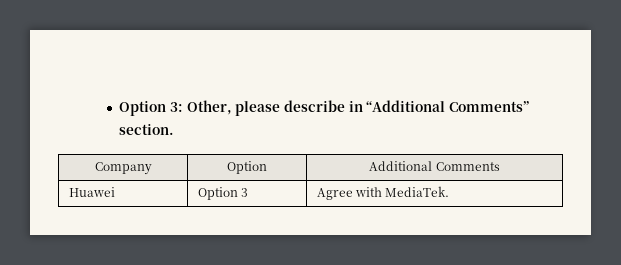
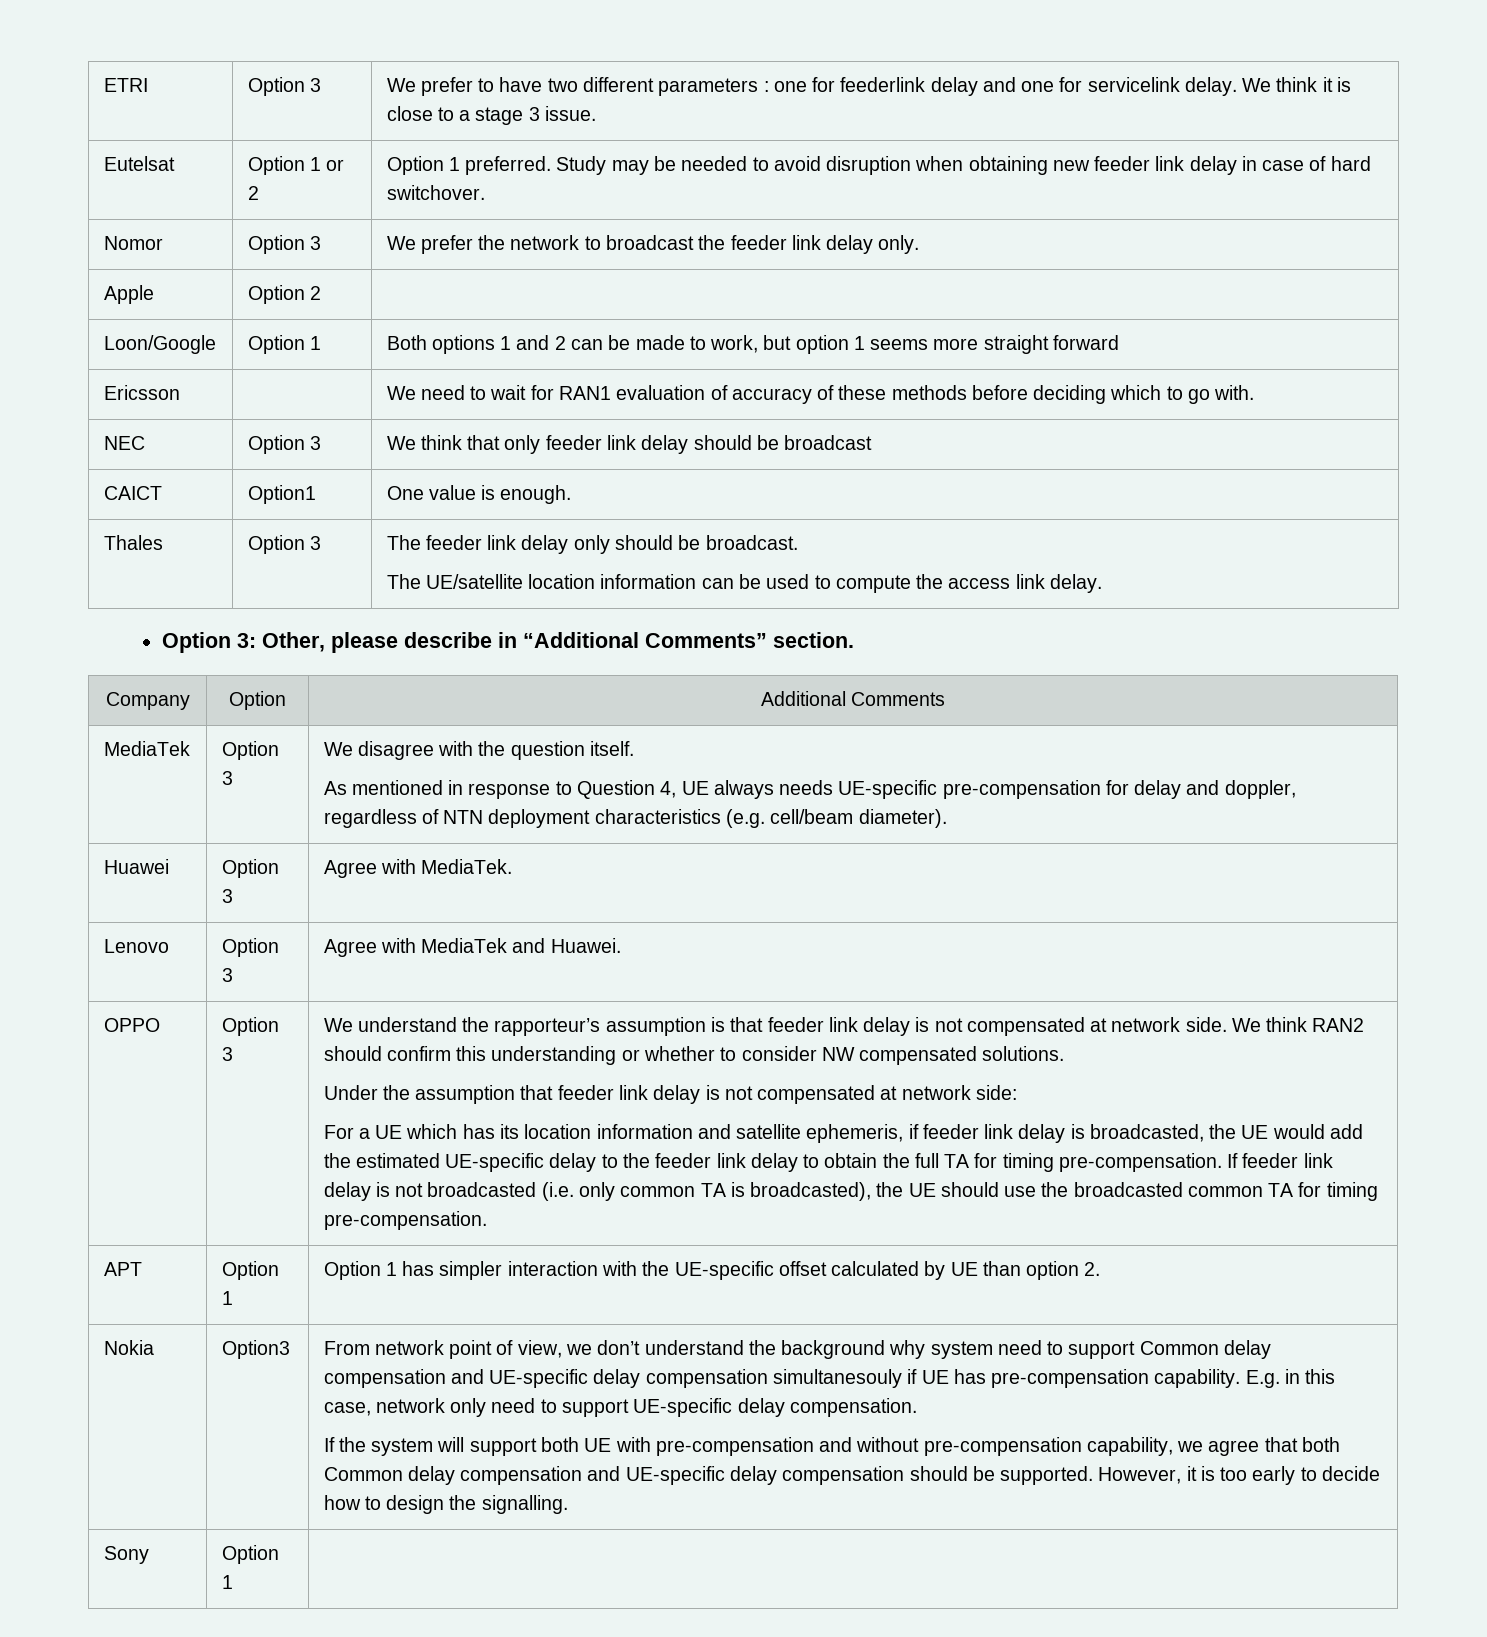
+ ETRI | Option 3 | We prefer to have two different parameters : one for feederlink delay and one for servicelink delay. We think it is close to a stage 3 issue.
+ Eutelsat | Option 1 or 2 | Option 1 preferred. Study may be needed to avoid disruption when obtaining new feeder link delay in case of hard switchover.
+ Nomor | Option 3 | We prefer the network to broadcast the feeder link delay only.
+ Apple | Option 2 |
+ Loon/Google | Option 1 | Both options 1 and 2 can be made to work, but option 1 seems more straight forward
+ Ericsson | | We need to wait for RAN1 evaluation of accuracy of these methods before deciding which to go with.
+ NEC | Option 3 | We think that only feeder link delay should be broadcast
+ CAICT | Option1 | One value is enough.
+ Thales | Option 3 | The feeder link delay only should be broadcast.
+ The UE/satellite location information can be used to compute the access link delay.
+ MediaTek | Option 3 | We disagree with the question itself.
+ As mentioned in response to Question 4, UE always needs UE-specific pre-compensation for delay and doppler, regardless of NTN deployment characteristics (e.g. cell/beam diameter).
+ Lenovo | Option 3 | Agree with MediaTek and Huawei.
+ OPPO | Option 3 | We understand the rapporteur’s assumption is that feeder link delay is not compensated at network side. We think RAN2 should confirm this understanding or whether to consider NW compensated solutions.
+ Under the assumption that feeder link delay is not compensated at network side:
+ For a UE which has its location information and satellite ephemeris, if feeder link delay is broadcasted, the UE would add the estimated UE-specific delay to the feeder link delay to obtain the full TA for timing pre-compensation. If feeder link delay is not broadcasted (i.e. only common TA is broadcasted), the UE should use the broadcasted common TA for timing pre-compensation.
+ APT | Option 1 | Option 1 has simpler interaction with the UE-specific offset calculated by UE than option 2.
+ Nokia | Option3 | From network point of view, we don’t understand the background why system need to support Common delay compensation and UE-specific delay compensation simultanesouly if UE has pre-compensation capability. E.g. in this case, network only need to support UE-specific delay compensation.
+ If the system will support both UE with pre-compensation and without pre-compensation capability, we agree that both Common delay compensation and UE-specific delay compensation should be supported. However, it is too early to decide how to design the signalling.
+ Sony | Option 1 |

